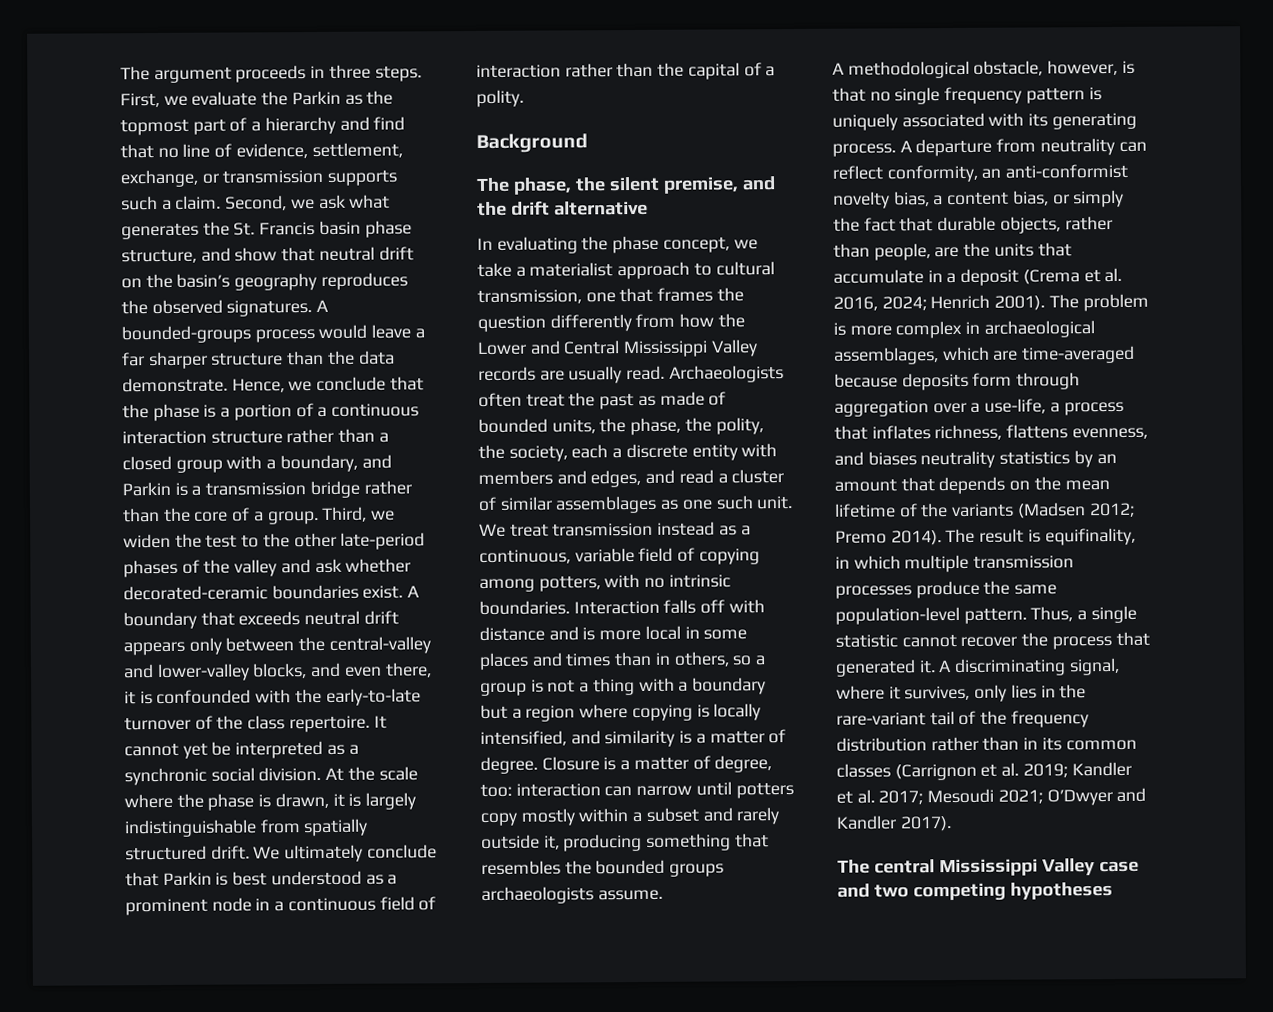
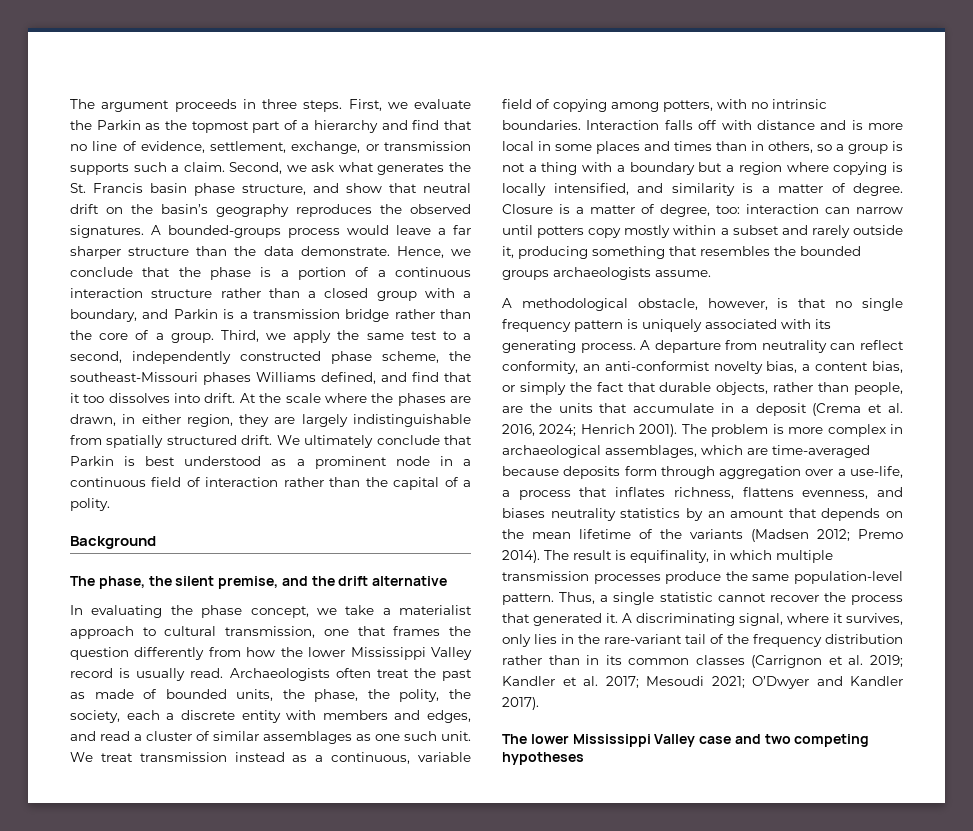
- Third, we widen the test to the other late-period phases of the valley and ask whether decorated-ceramic boundaries exist. A boundary that exceeds neutral drift appears only between the central-valley and lower-valley blocks, and even there, it is confounded with the early-to-late turnover of the class repertoire. It cannot yet be interpreted as a synchronic social division.
+ Third, we apply the same test to a second, independently constructed phase scheme, the southeast-Missouri phases Williams defined, and find that it too dissolves into drift.
- At the scale where the phase is drawn, it is largely indistinguishable from spatially structured drift.
+ At the scale where the phases are drawn, in either region, they are largely indistinguishable from spatially structured drift.
- In evaluating the phase concept, we take a materialist approach to cultural transmission, one that frames the question differently from how the Lower and Central Mississippi Valley records are usually read.
+ In evaluating the phase concept, we take a materialist approach to cultural transmission, one that frames the question differently from how the lower Mississippi Valley record is usually read.
- The central Mississippi Valley case and two competing hypotheses
+ The lower Mississippi Valley case and two competing hypotheses

